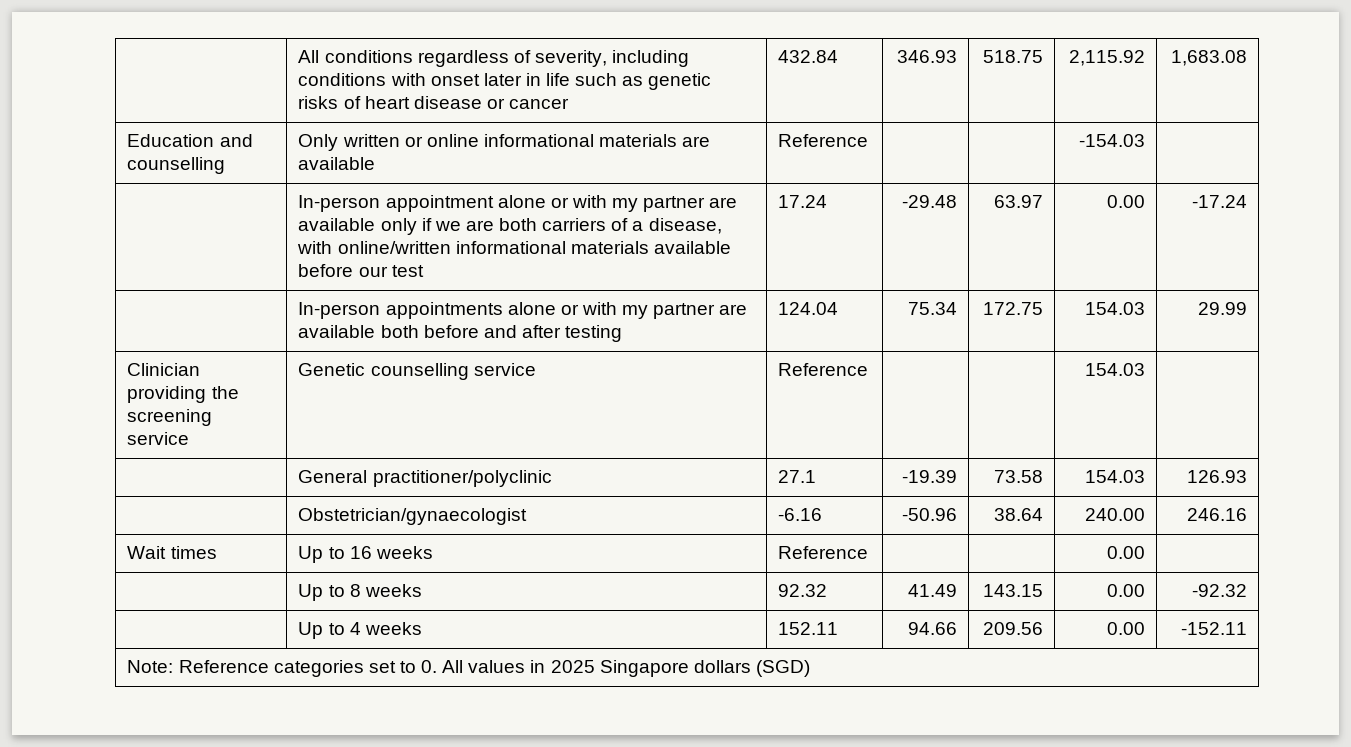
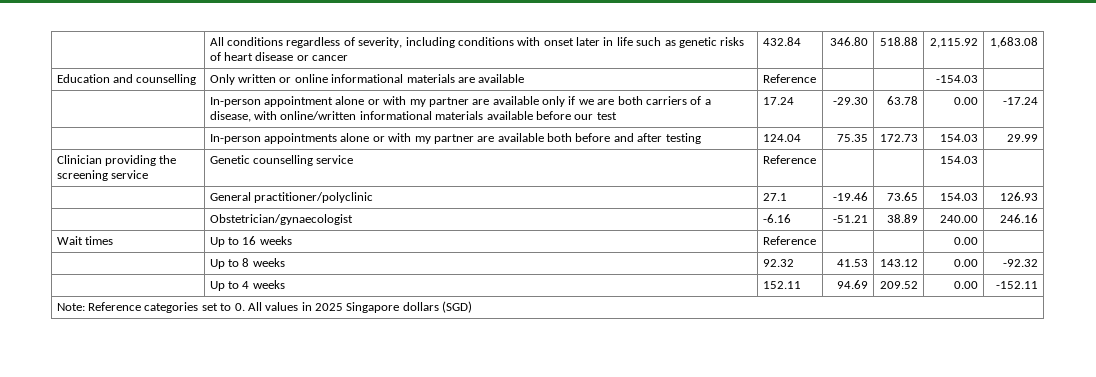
- | All conditions regardless of severity, including conditions with onset later in life such as genetic risks of heart disease or cancer | 432.84 | 346.93 | 518.75 | 2,115.92 | 1,683.08
+ | All conditions regardless of severity, including conditions with onset later in life such as genetic risks of heart disease or cancer | 432.84 | 346.80 | 518.88 | 2,115.92 | 1,683.08
- | In-person appointment alone or with my partner are available only if we are both carriers of a disease, with online/written informational materials available before our test | 17.24 | -29.48 | 63.97 | 0.00 | -17.24
+ | In-person appointment alone or with my partner are available only if we are both carriers of a disease, with online/written informational materials available before our test | 17.24 | -29.30 | 63.78 | 0.00 | -17.24
- | In-person appointments alone or with my partner are available both before and after testing | 124.04 | 75.34 | 172.75 | 154.03 | 29.99
+ | In-person appointments alone or with my partner are available both before and after testing | 124.04 | 75.35 | 172.73 | 154.03 | 29.99
- | General practitioner/polyclinic | 27.1 | -19.39 | 73.58 | 154.03 | 126.93
+ | General practitioner/polyclinic | 27.1 | -19.46 | 73.65 | 154.03 | 126.93
- | Obstetrician/gynaecologist | -6.16 | -50.96 | 38.64 | 240.00 | 246.16
+ | Obstetrician/gynaecologist | -6.16 | -51.21 | 38.89 | 240.00 | 246.16
- | Up to 8 weeks | 92.32 | 41.49 | 143.15 | 0.00 | -92.32
+ | Up to 8 weeks | 92.32 | 41.53 | 143.12 | 0.00 | -92.32
- | Up to 4 weeks | 152.11 | 94.66 | 209.56 | 0.00 | -152.11
+ | Up to 4 weeks | 152.11 | 94.69 | 209.52 | 0.00 | -152.11

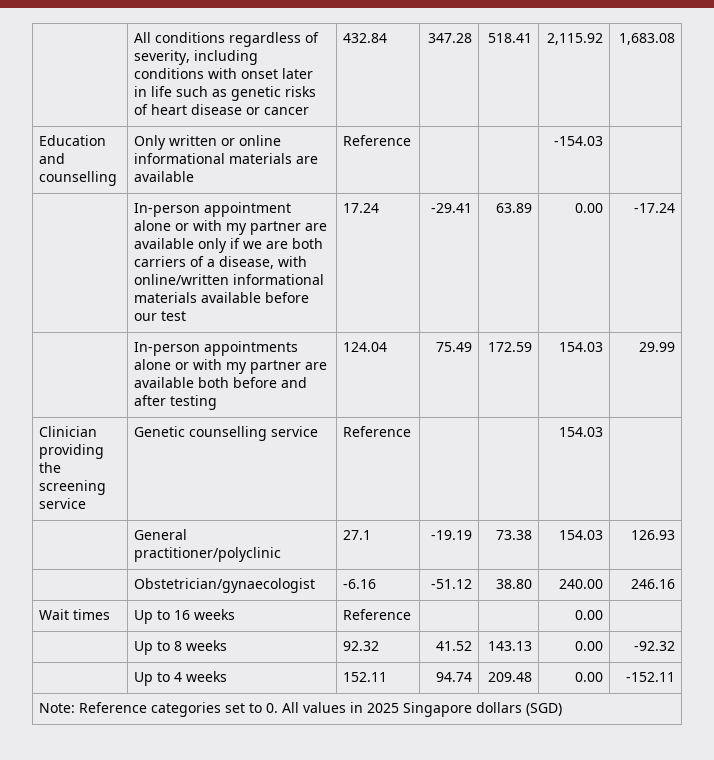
- | All conditions regardless of severity, including conditions with onset later in life such as genetic risks of heart disease or cancer | 432.84 | 346.80 | 518.88 | 2,115.92 | 1,683.08
+ | All conditions regardless of severity, including conditions with onset later in life such as genetic risks of heart disease or cancer | 432.84 | 347.28 | 518.41 | 2,115.92 | 1,683.08
- | In-person appointment alone or with my partner are available only if we are both carriers of a disease, with online/written informational materials available before our test | 17.24 | -29.30 | 63.78 | 0.00 | -17.24
+ | In-person appointment alone or with my partner are available only if we are both carriers of a disease, with online/written informational materials available before our test | 17.24 | -29.41 | 63.89 | 0.00 | -17.24
- | In-person appointments alone or with my partner are available both before and after testing | 124.04 | 75.35 | 172.73 | 154.03 | 29.99
+ | In-person appointments alone or with my partner are available both before and after testing | 124.04 | 75.49 | 172.59 | 154.03 | 29.99
- | General practitioner/polyclinic | 27.1 | -19.46 | 73.65 | 154.03 | 126.93
+ | General practitioner/polyclinic | 27.1 | -19.19 | 73.38 | 154.03 | 126.93
- | Obstetrician/gynaecologist | -6.16 | -51.21 | 38.89 | 240.00 | 246.16
+ | Obstetrician/gynaecologist | -6.16 | -51.12 | 38.80 | 240.00 | 246.16
- | Up to 8 weeks | 92.32 | 41.53 | 143.12 | 0.00 | -92.32
+ | Up to 8 weeks | 92.32 | 41.52 | 143.13 | 0.00 | -92.32
- | Up to 4 weeks | 152.11 | 94.69 | 209.52 | 0.00 | -152.11
+ | Up to 4 weeks | 152.11 | 94.74 | 209.48 | 0.00 | -152.11

